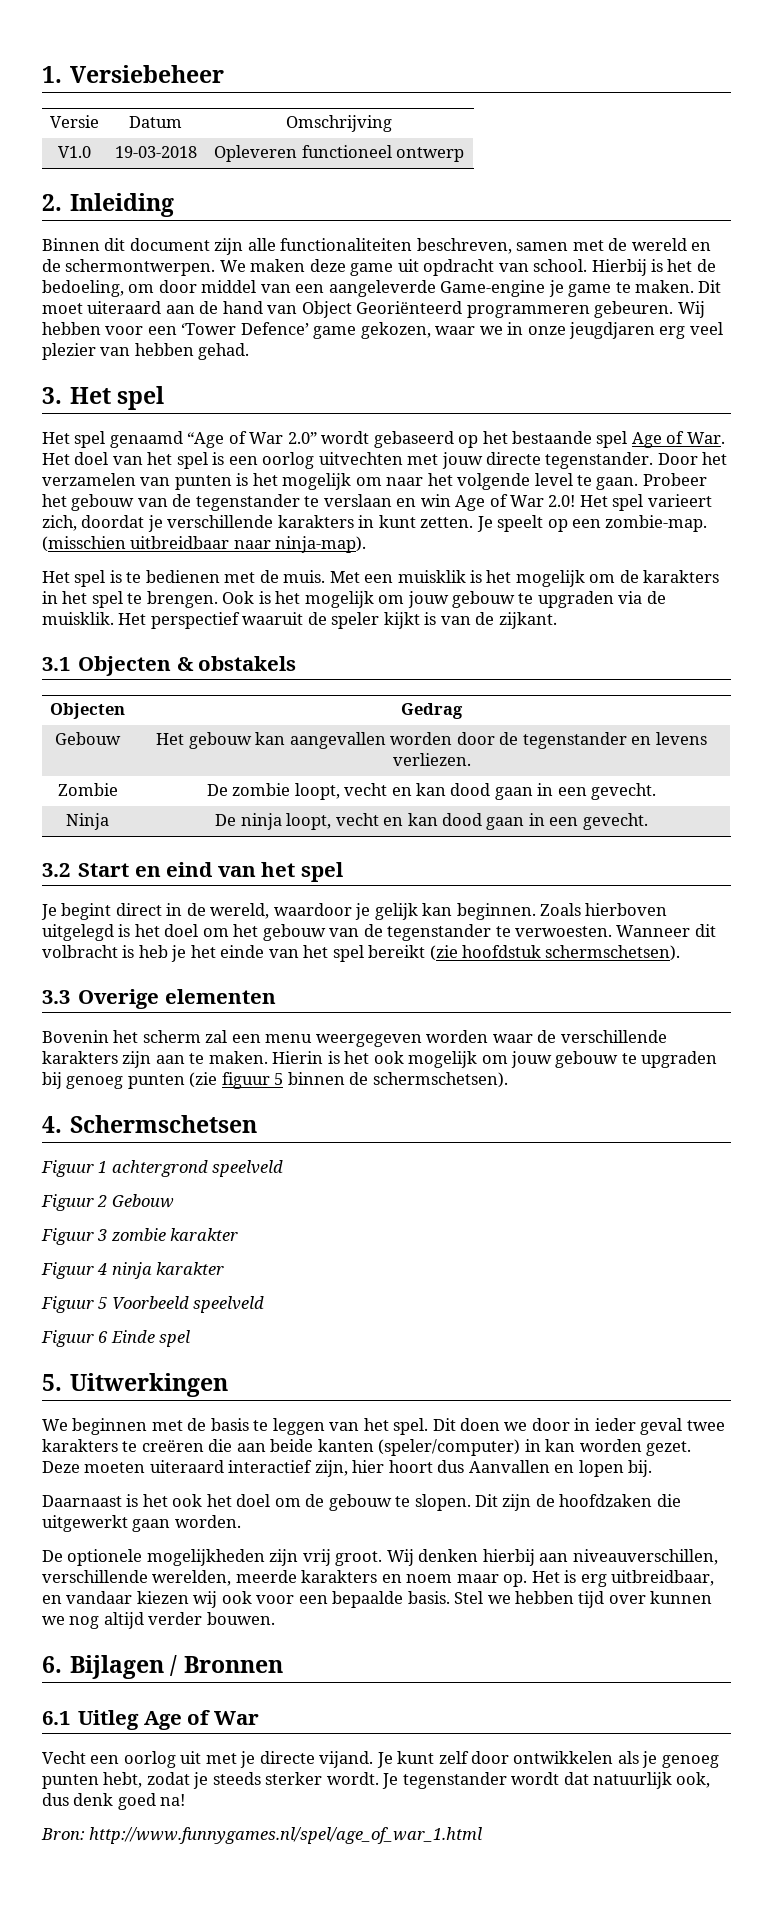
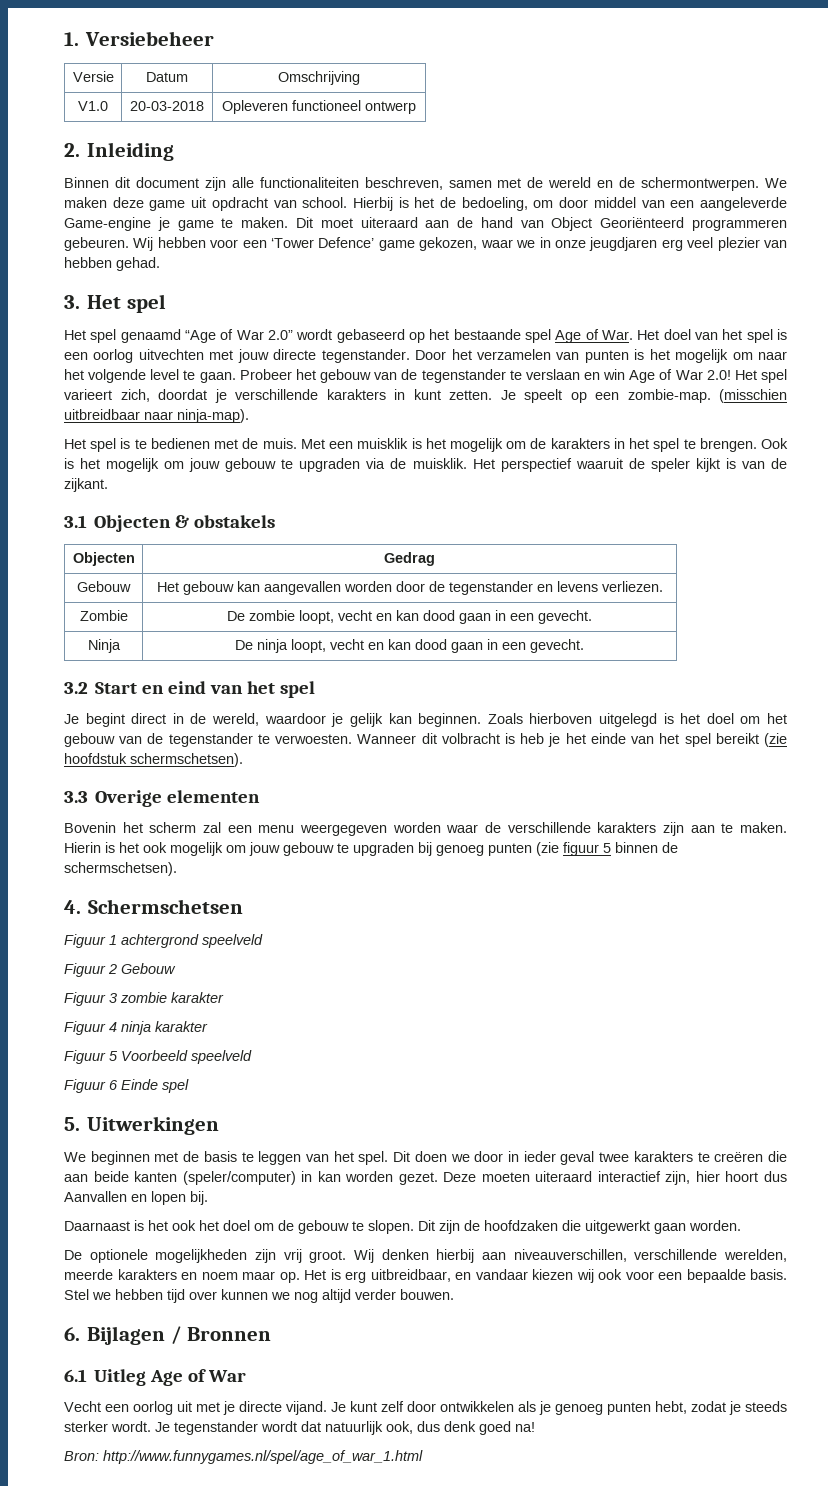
- V1.0 | 19-03-2018 | Opleveren functioneel ontwerp
+ V1.0 | 20-03-2018 | Opleveren functioneel ontwerp

